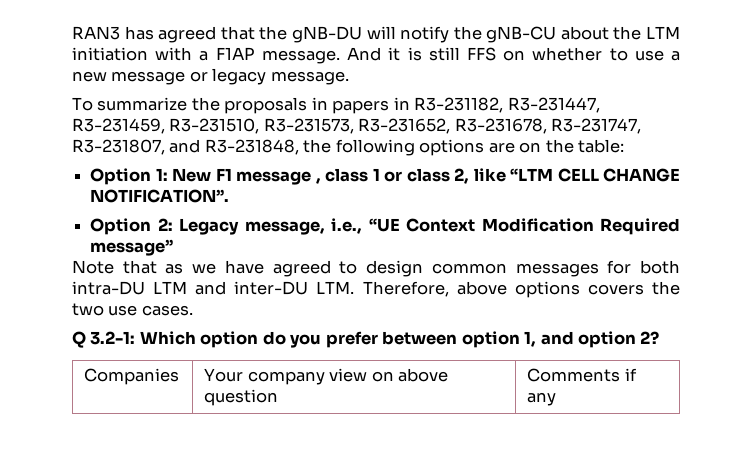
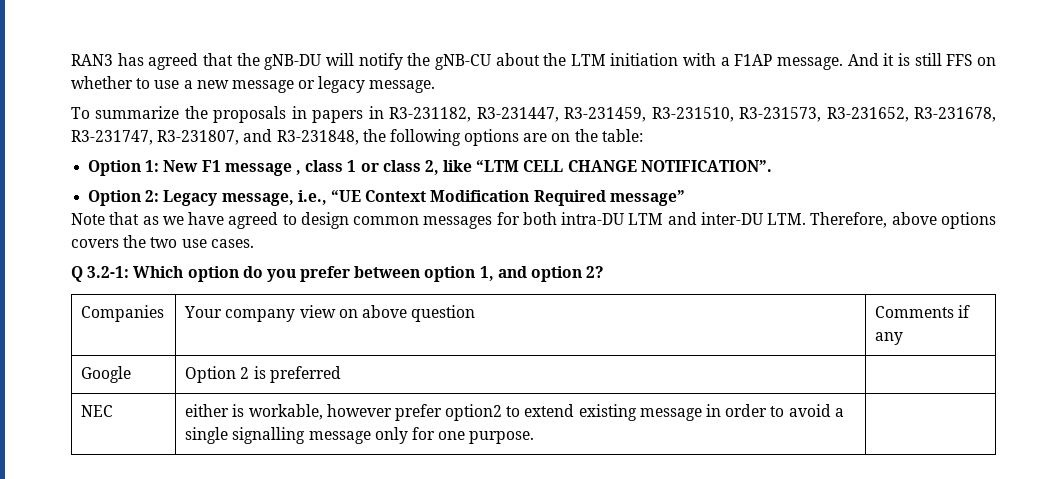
+ Google | Option 2 is preferred |
+ NEC | either is workable, however prefer option2 to extend existing message in order to avoid a single signalling message only for one purpose. |

